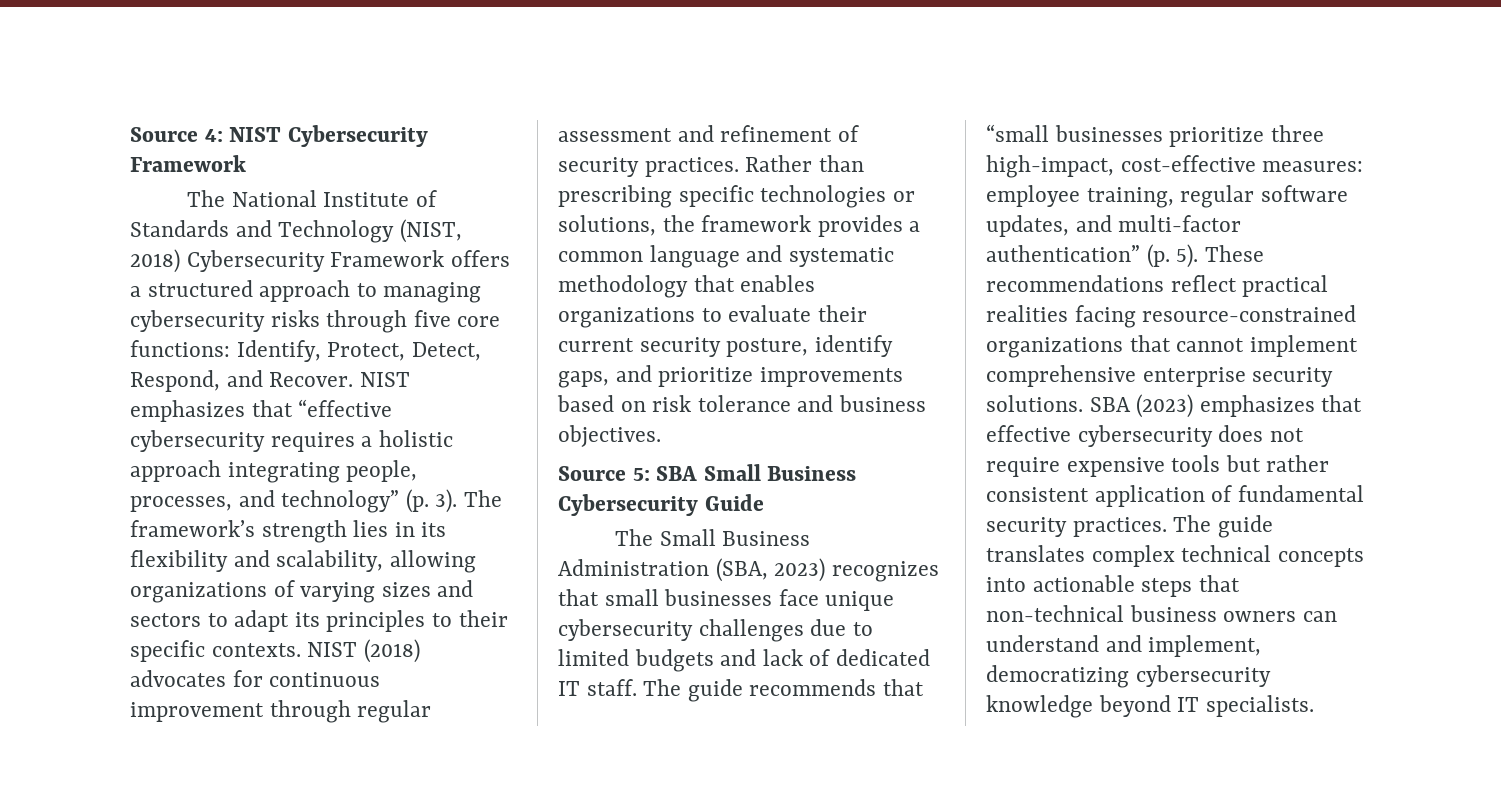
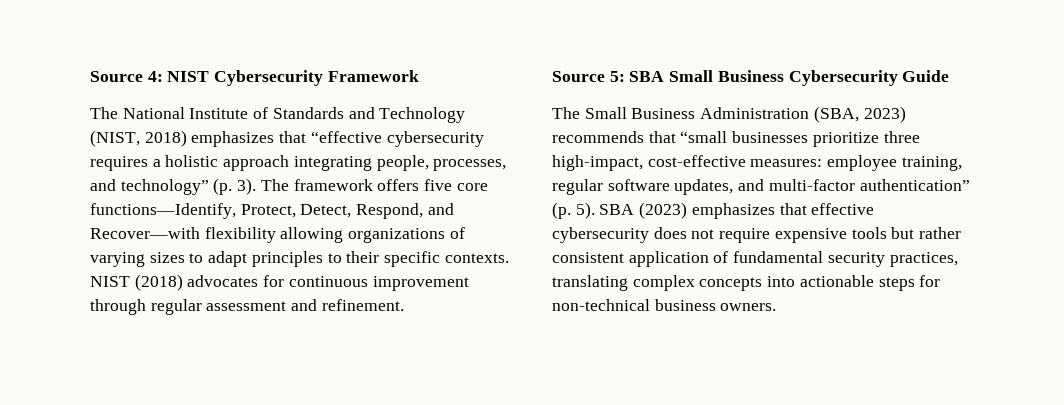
- The National Institute of Standards and Technology (NIST, 2018) Cybersecurity Framework offers a structured approach to managing cybersecurity risks through five core functions: Identify, Protect, Detect, Respond, and Recover. NIST emphasizes that “effective cybersecurity requires a holistic approach integrating people, processes, and technology” (p. 3).
+ The National Institute of Standards and Technology (NIST, 2018) emphasizes that “effective cybersecurity requires a holistic approach integrating people, processes, and technology” (p. 3).
- The framework’s strength lies in its flexibility and scalability, allowing organizations of varying sizes and sectors to adapt its principles to their specific contexts.
+ The framework offers five core functions—Identify, Protect, Detect, Respond, and Recover—with flexibility allowing organizations of varying sizes to adapt principles to their specific contexts.
- NIST (2018) advocates for continuous improvement through regular assessment and refinement of security practices. Rather than prescribing specific technologies or solutions, the framework provides a common language and systematic methodology that enables organizations to evaluate their current security posture, identify gaps, and prioritize improvements based on risk tolerance and business objectives.
+ NIST (2018) advocates for continuous improvement through regular assessment and refinement.
- The Small Business Administration (SBA, 2023) recognizes that small businesses face unique cybersecurity challenges due to limited budgets and lack of dedicated IT staff. The guide recommends that “small businesses prioritize three high-impact, cost-effective measures: employee training, regular software updates, and multi-factor authentication” (p. 5).
+ The Small Business Administration (SBA, 2023) recommends that “small businesses prioritize three high-impact, cost-effective measures: employee training, regular software updates, and multi-factor authentication” (p. 5).
- These recommendations reflect practical realities facing resource-constrained organizations that cannot implement comprehensive enterprise security solutions.
- SBA (2023) emphasizes that effective cybersecurity does not require expensive tools but rather consistent application of fundamental security practices. The guide translates complex technical concepts into actionable steps that non-technical business owners can understand and implement, democratizing cybersecurity knowledge beyond IT specialists.
+ SBA (2023) emphasizes that effective cybersecurity does not require expensive tools but rather consistent application of fundamental security practices, translating complex concepts into actionable steps for non-technical business owners.

